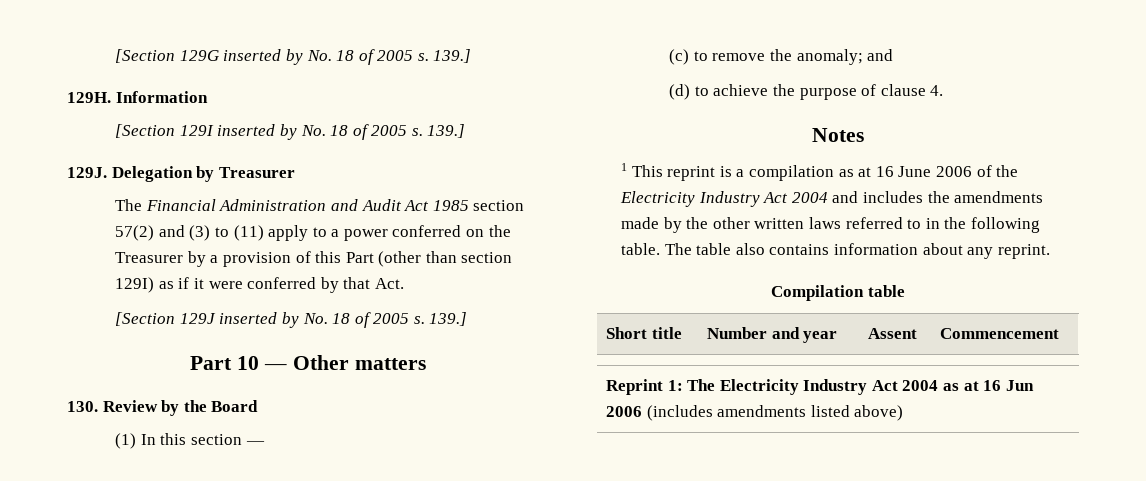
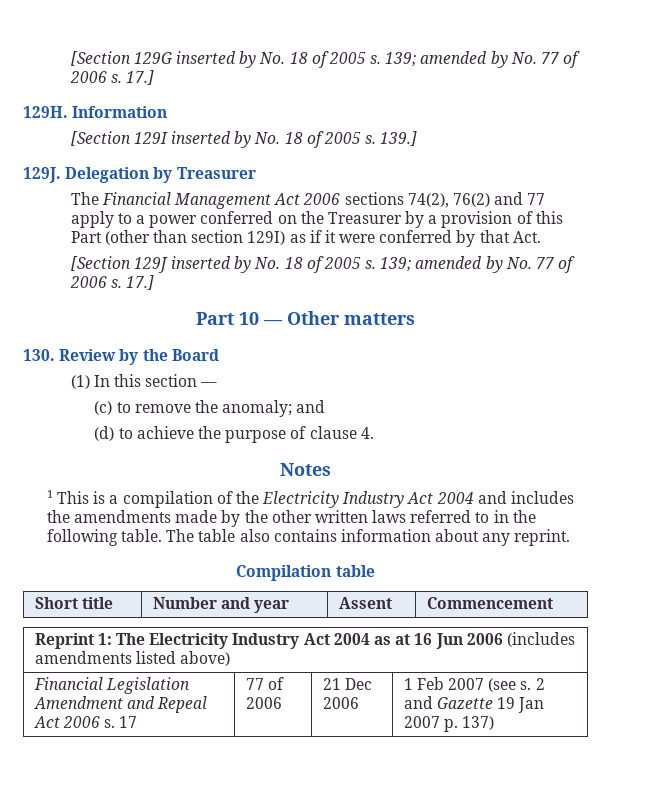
- [Section 129G inserted by No. 18 of 2005 s. 139.]
+ [Section 129G inserted by No. 18 of 2005 s. 139; amended by No. 77 of 2006 s. 17.]
- The Financial Administration and Audit Act 1985 section 57(2) and (3) to (11) apply to a power conferred on the Treasurer by a provision of this Part (other than section 129I) as if it were conferred by that Act.
+ The Financial Management Act 2006 sections 74(2), 76(2) and 77 apply to a power conferred on the Treasurer by a provision of this Part (other than section 129I) as if it were conferred by that Act.
- [Section 129J inserted by No. 18 of 2005 s. 139.]
+ [Section 129J inserted by No. 18 of 2005 s. 139; amended by No. 77 of 2006 s. 17.]
- 1 This reprint is a compilation as at 16 June 2006 of the Electricity Industry Act 2004 and includes the amendments made by the other written laws referred to in the following table.
+ 1 This is a compilation of the Electricity Industry Act 2004 and includes the amendments made by the other written laws referred to in the following table.
+ Financial Legislation Amendment and Repeal Act 2006 s. 17 | 77 of 2006 | 21 Dec 2006 | 1 Feb 2007 (see s. 2 and Gazette 19 Jan 2007 p. 137)

